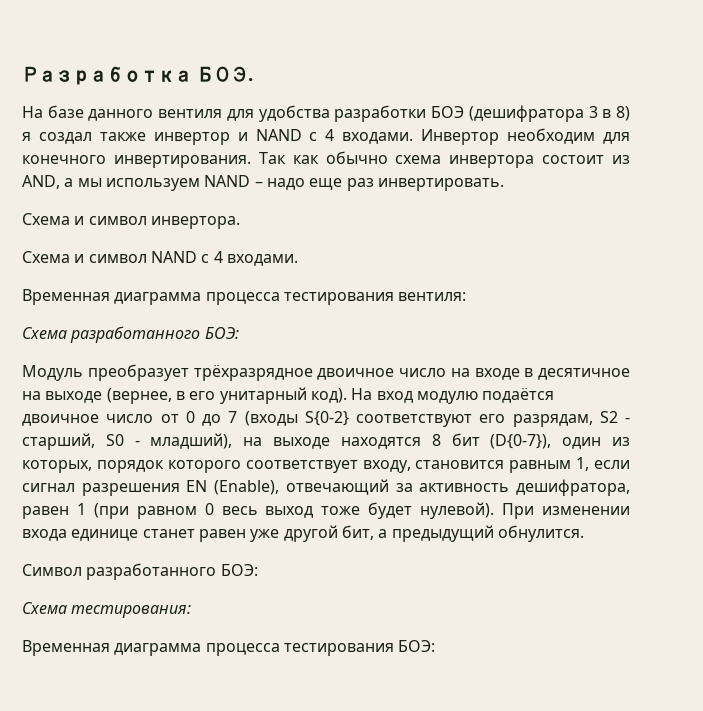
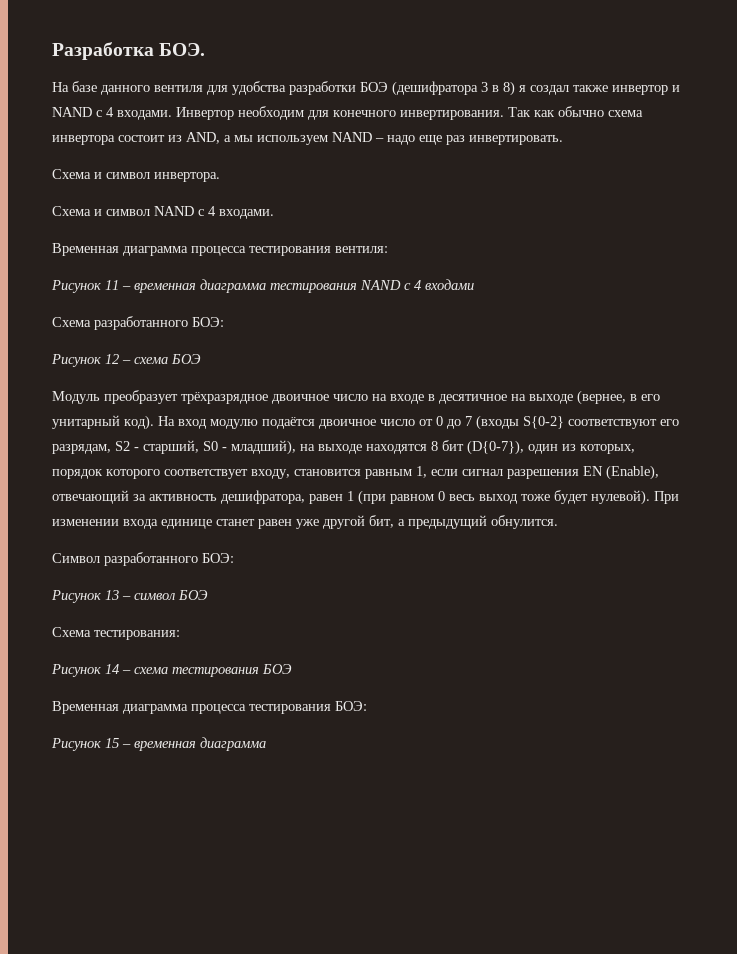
+ Рисунок 11 – временная диаграмма тестирования NAND с 4 входами
  Схема разработанного БОЭ:
+ Рисунок 12 – схема БОЭ
+ Рисунок 13 – символ БОЭ
  Схема тестирования:
+ Рисунок 14 – схема тестирования БОЭ
+ Рисунок 15 – временная диаграмма

